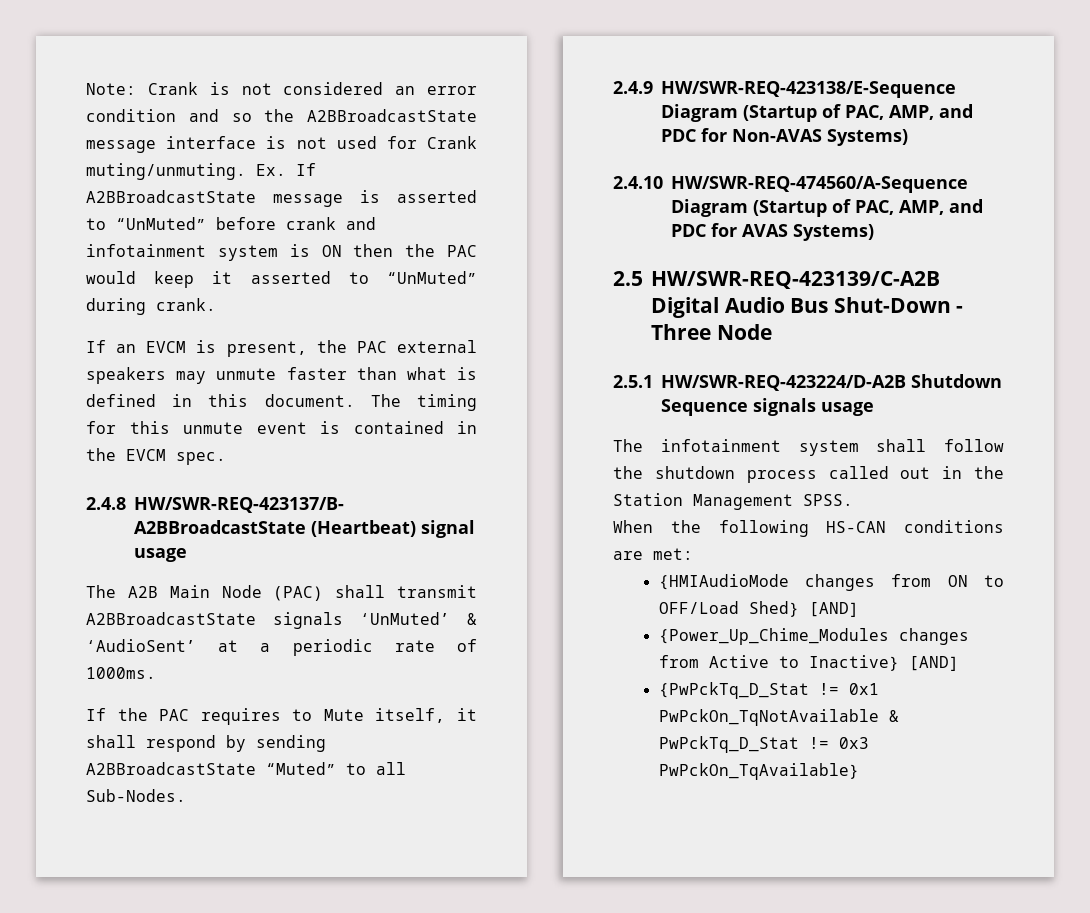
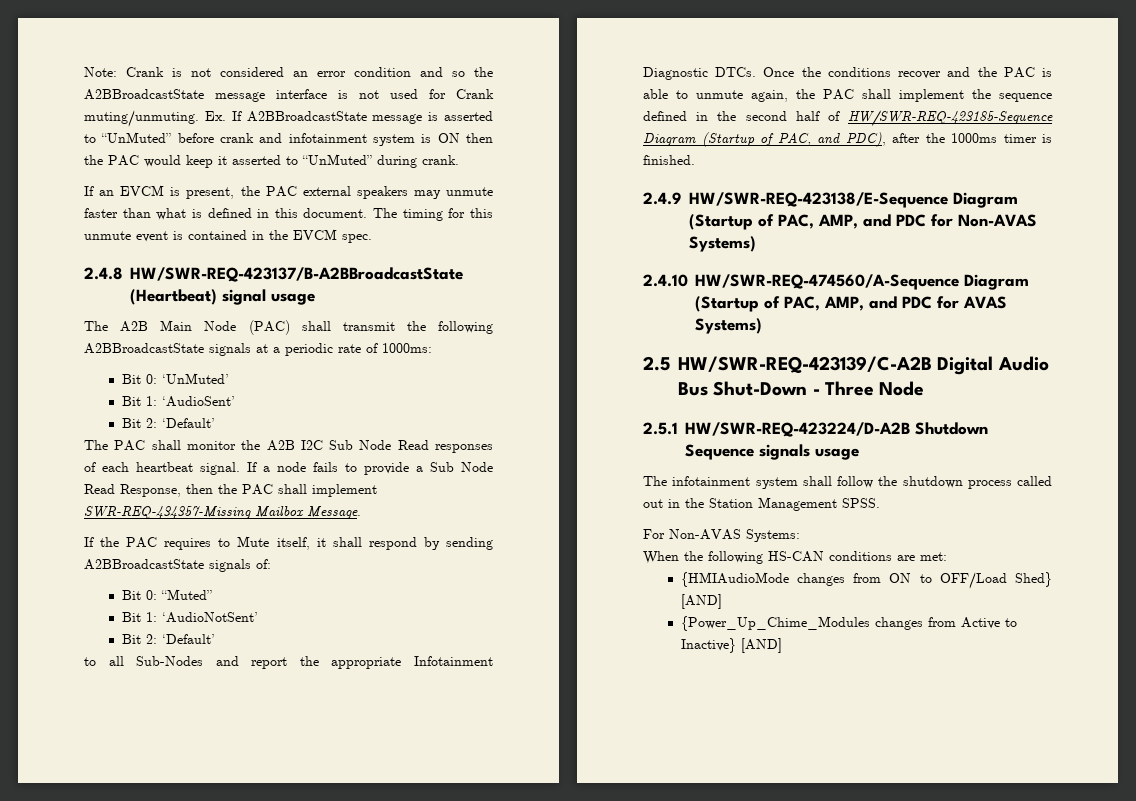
- The A2B Main Node (PAC) shall transmit A2BBroadcastState signals ‘UnMuted’ & ‘AudioSent’ at a periodic rate of 1000ms.
+ The A2B Main Node (PAC) shall transmit the following A2BBroadcastState signals at a periodic rate of 1000ms:
+ Bit 0: ‘UnMuted’
+ Bit 1: ‘AudioSent’
+ Bit 2: ‘Default’
+ The PAC shall monitor the A2B I2C Sub Node Read responses of each heartbeat signal. If a node fails to provide a Sub Node Read Response, then the PAC shall implement SWR-REQ-434357-Missing Mailbox Message.
- If the PAC requires to Mute itself, it shall respond by sending A2BBroadcastState “Muted” to all Sub-Nodes.
+ If the PAC requires to Mute itself, it shall respond by sending A2BBroadcastState signals of:
+ Bit 0: “Muted”
+ Bit 1: ‘AudioNotSent’
+ Bit 2: ‘Default’
+ to all Sub-Nodes and report the appropriate Infotainment Diagnostic DTCs. Once the conditions recover and the PAC is able to unmute again, the PAC shall implement the sequence defined in the second half of HW/SWR-REQ-423185-Sequence Diagram (Startup of PAC, and PDC), after the 1000ms timer is finished.
+ For Non-AVAS Systems:
- {PwPckTq_D_Stat != 0x1 PwPckOn_TqNotAvailable & PwPckTq_D_Stat != 0x3 PwPckOn_TqAvailable}

